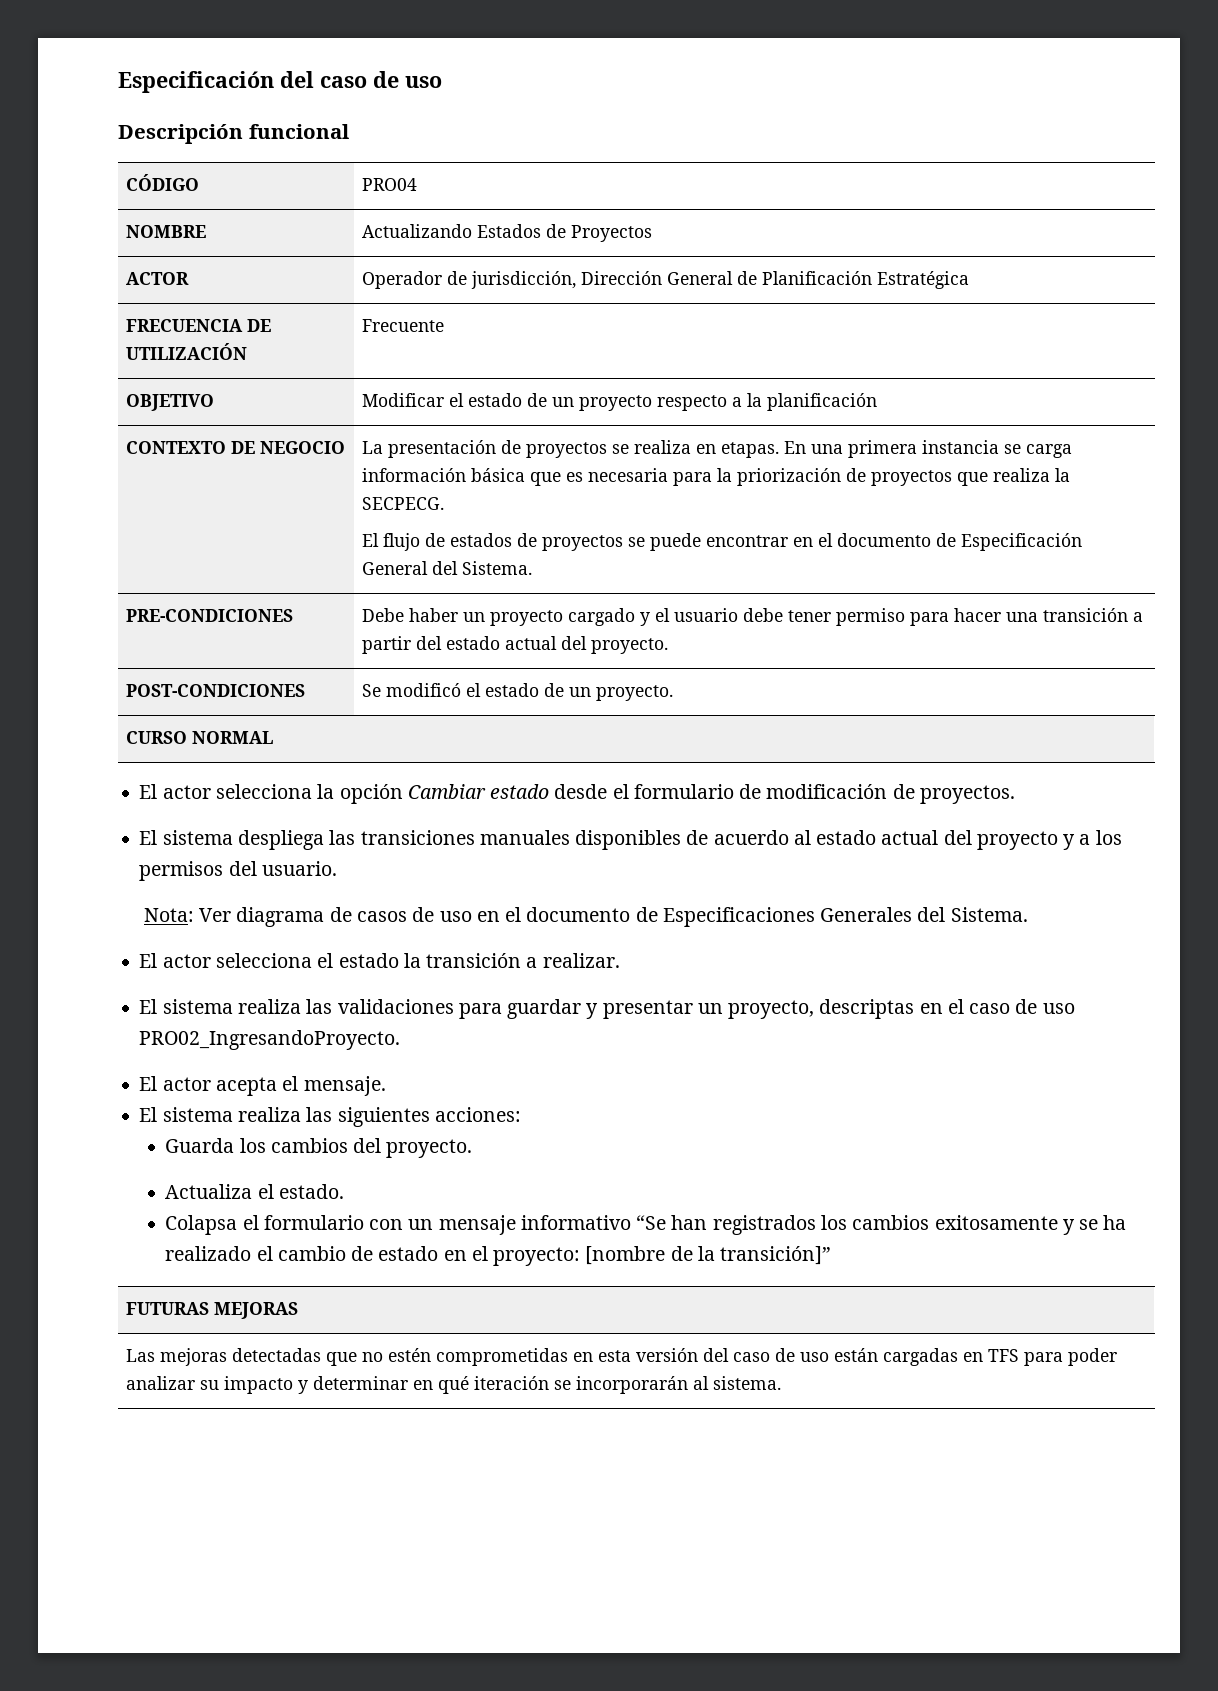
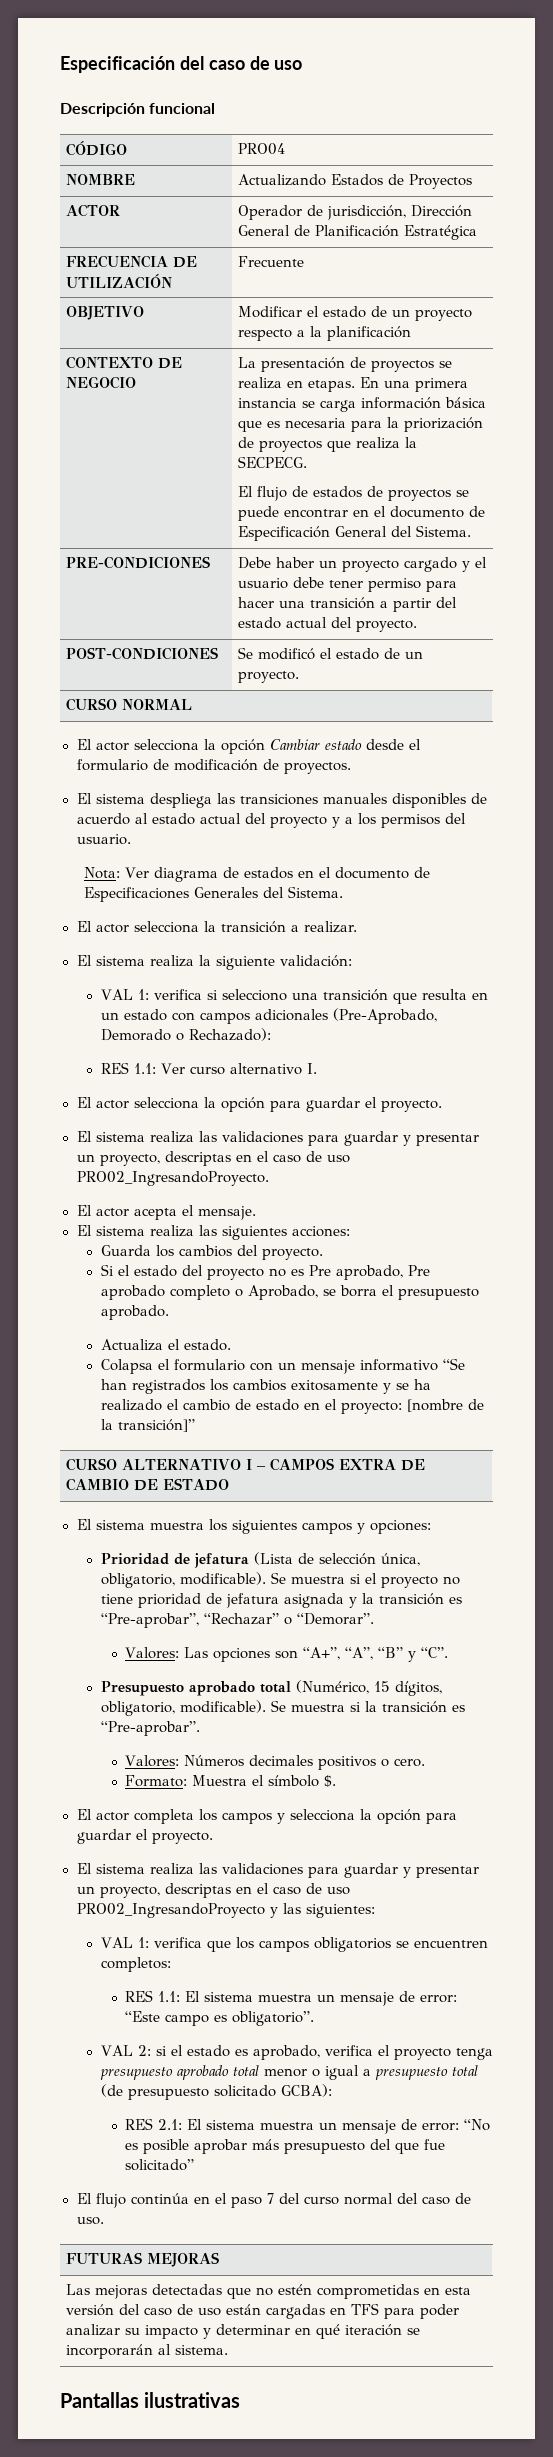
- Nota: Ver diagrama de casos de uso en el documento de Especificaciones Generales del Sistema.
+ Nota: Ver diagrama de estados en el documento de Especificaciones Generales del Sistema.
- El actor selecciona el estado la transición a realizar.
+ El actor selecciona la transición a realizar.
+ El sistema realiza la siguiente validación:
+ VAL 1: verifica si selecciono una transición que resulta en un estado con campos adicionales (Pre-Aprobado, Demorado o Rechazado):
+ RES 1.1: Ver curso alternativo I.
+ El actor selecciona la opción para guardar el proyecto.
+ Si el estado del proyecto no es Pre aprobado, Pre aprobado completo o Aprobado, se borra el presupuesto aprobado.
+ CURSO ALTERNATIVO I – CAMPOS EXTRA DE CAMBIO DE ESTADO
+ El sistema muestra los siguientes campos y opciones:
+ Prioridad de jefatura (Lista de selección única, obligatorio, modificable). Se muestra si el proyecto no tiene prioridad de jefatura asignada y la transición es “Pre-aprobar”, “Rechazar” o “Demorar”.
+ Valores: Las opciones son “A+”, “A”, “B” y “C”.
+ Presupuesto aprobado total (Numérico, 15 dígitos, obligatorio, modificable). Se muestra si la transición es “Pre-aprobar”.
+ Valores: Números decimales positivos o cero.
+ Formato: Muestra el símbolo $.
+ El actor completa los campos y selecciona la opción para guardar el proyecto.
+ El sistema realiza las validaciones para guardar y presentar un proyecto, descriptas en el caso de uso PRO02_IngresandoProyecto y las siguientes:
+ VAL 1: verifica que los campos obligatorios se encuentren completos:
+ RES 1.1: El sistema muestra un mensaje de error: “Este campo es obligatorio”.
+ VAL 2: si el estado es aprobado, verifica el proyecto tenga presupuesto aprobado total menor o igual a presupuesto total (de presupuesto solicitado GCBA):
+ RES 2.1: El sistema muestra un mensaje de error: “No es posible aprobar más presupuesto del que fue solicitado”
+ El flujo continúa en el paso 7 del curso normal del caso de uso.
+ Pantallas ilustrativas

